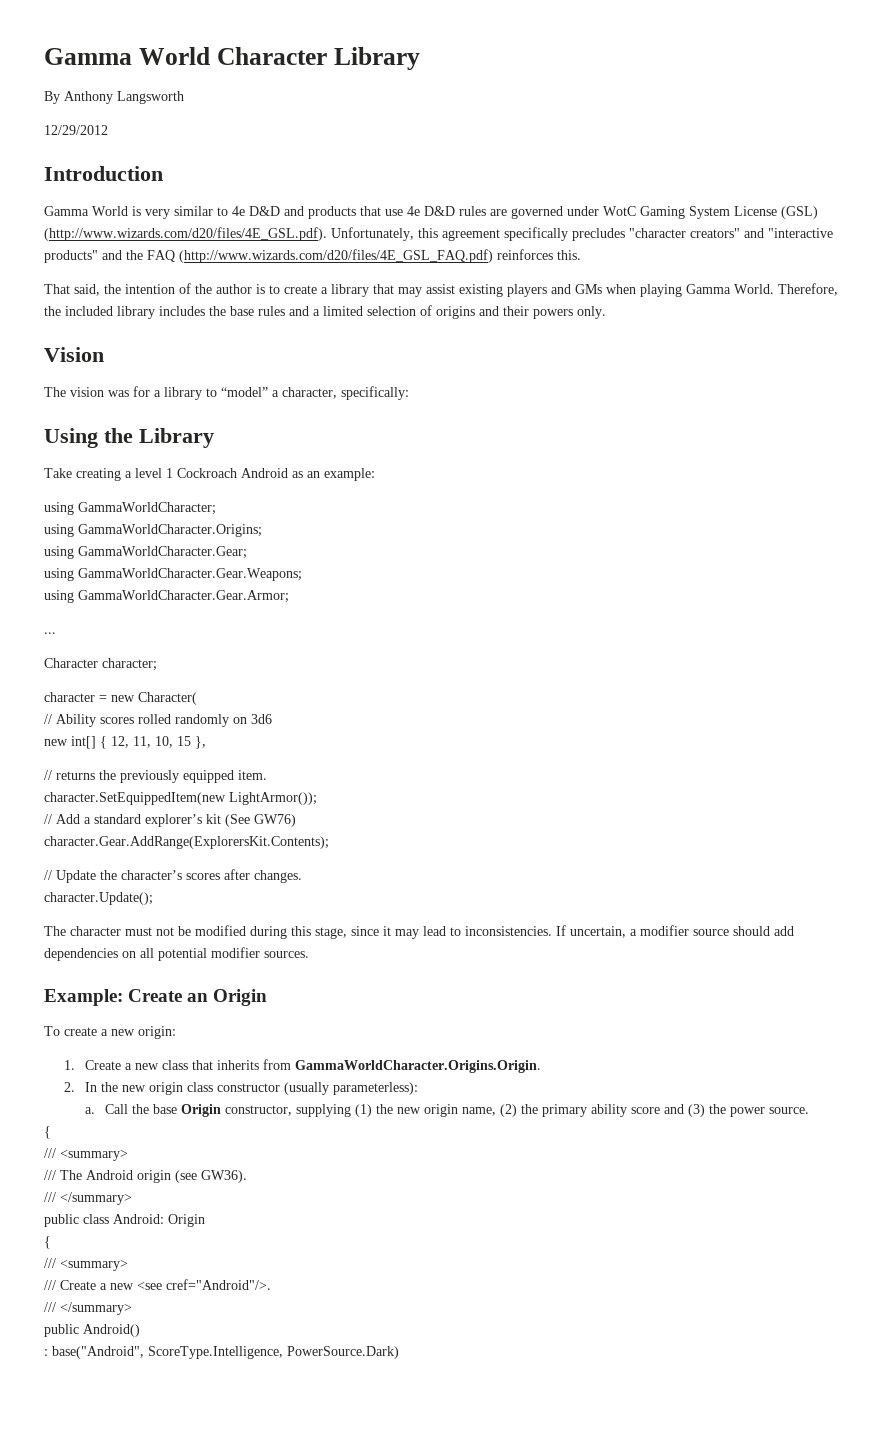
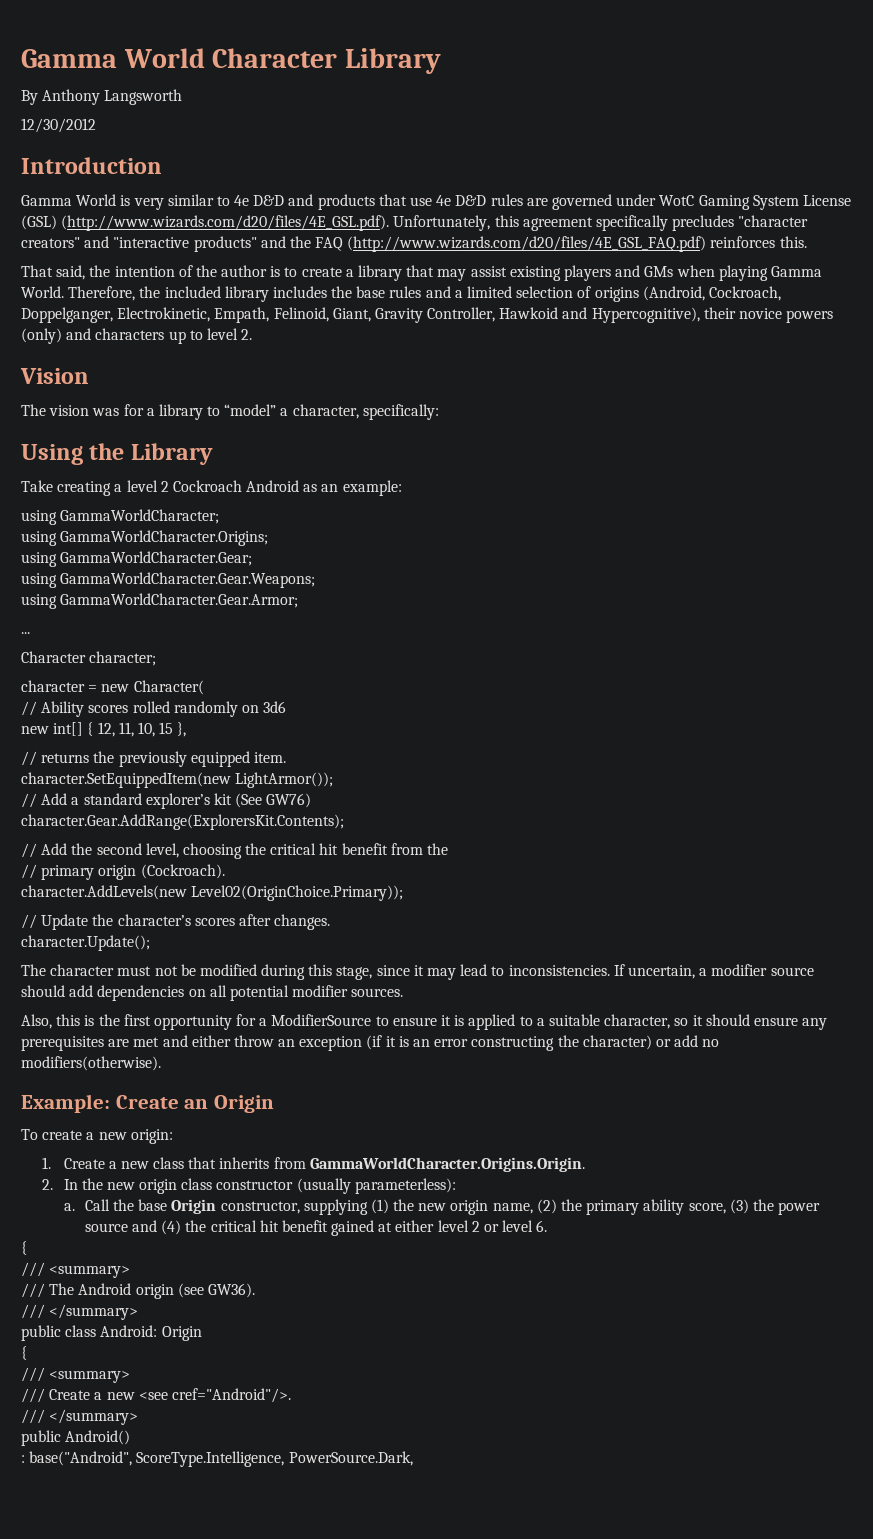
- 12/29/2012
+ 12/30/2012
- Therefore, the included library includes the base rules and a limited selection of origins and their powers only.
+ Therefore, the included library includes the base rules and a limited selection of origins (Android, Cockroach, Doppelganger, Electrokinetic, Empath, Felinoid, Giant, Gravity Controller, Hawkoid and Hypercognitive), their novice powers (only) and characters up to level 2.
- Take creating a level 1 Cockroach Android as an example:
+ Take creating a level 2 Cockroach Android as an example:
+ // Add the second level, choosing the critical hit benefit from the
+ // primary origin (Cockroach).
+ character.AddLevels(new Level02(OriginChoice.Primary));
+ Also, this is the first opportunity for a ModifierSource to ensure it is applied to a suitable character, so it should ensure any prerequisites are met and either throw an exception (if it is an error constructing the character) or add no modifiers(otherwise).
- Call the base Origin constructor, supplying (1) the new origin name, (2) the primary ability score and (3) the power source.
+ Call the base Origin constructor, supplying (1) the new origin name, (2) the primary ability score, (3) the power source and (4) the critical hit benefit gained at either level 2 or level 6.
- : base("Android", ScoreType.Intelligence, PowerSource.Dark)
+ : base("Android", ScoreType.Intelligence, PowerSource.Dark,

